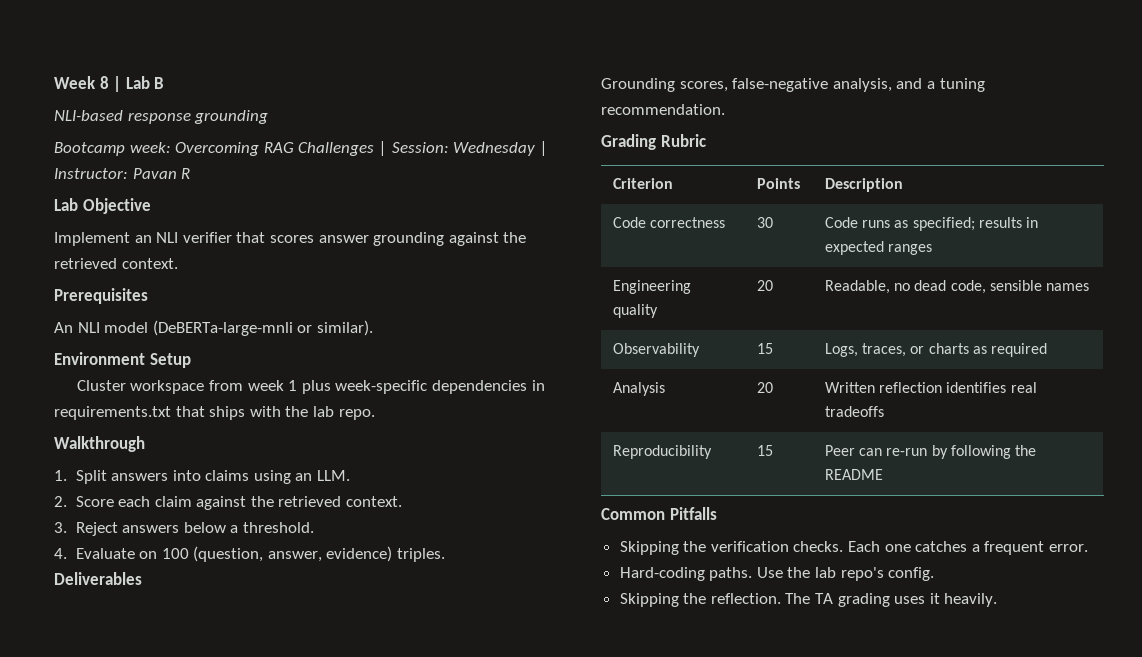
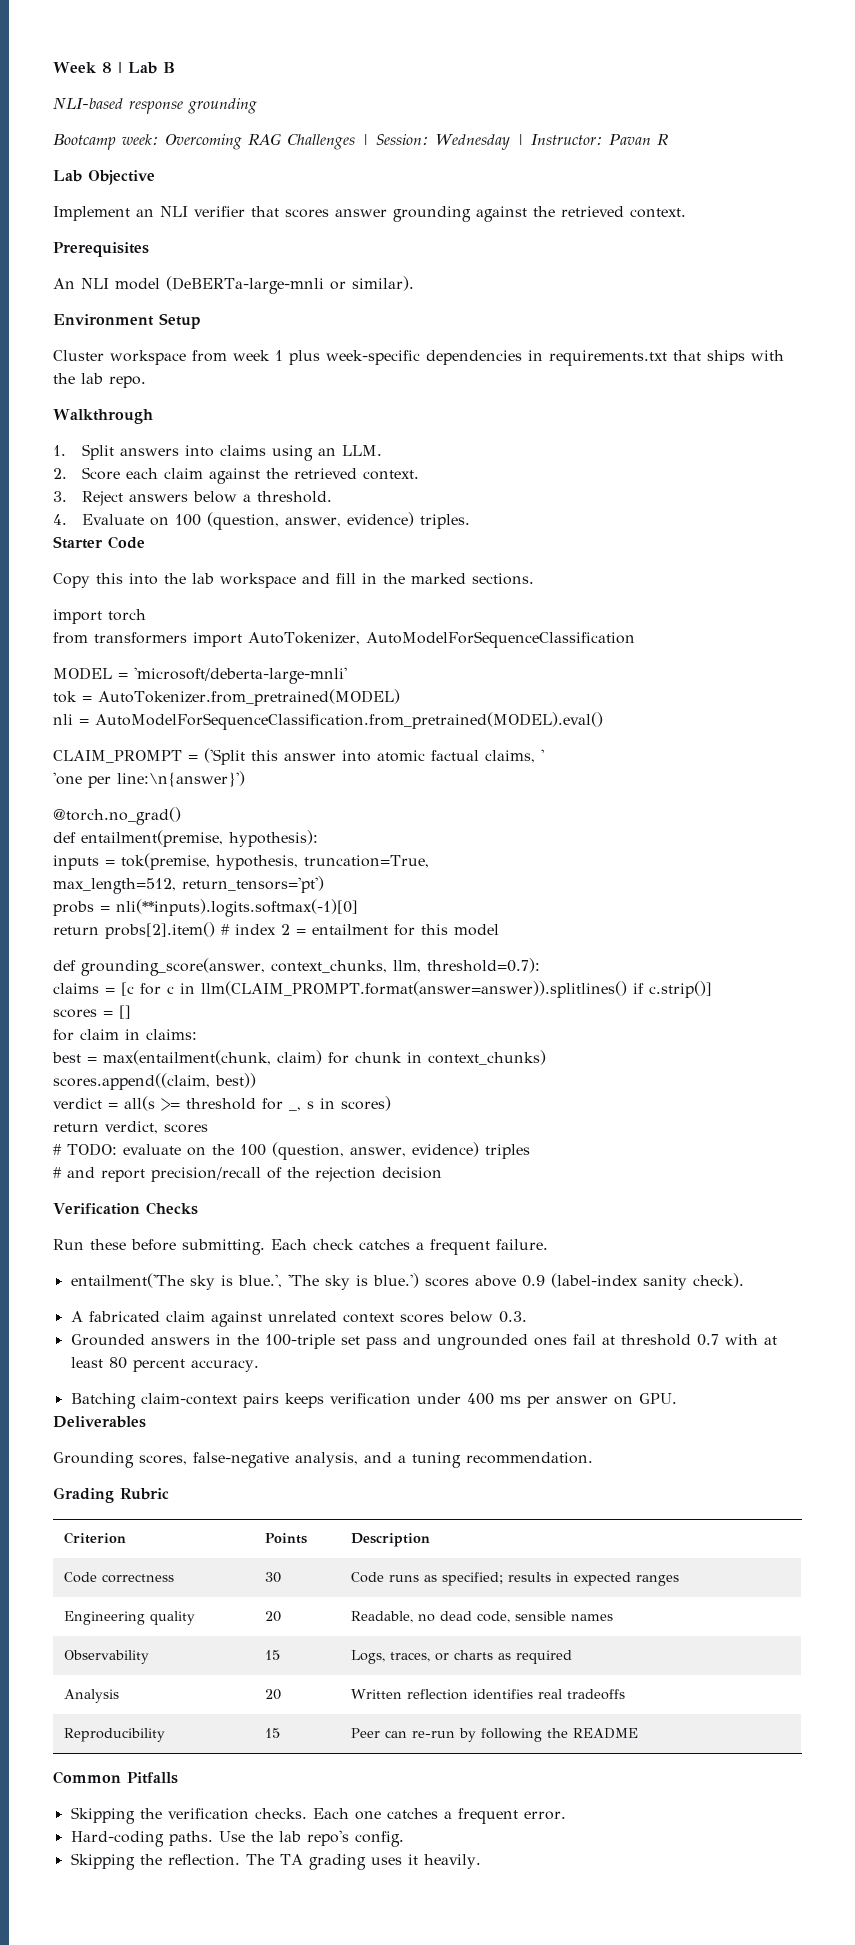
+ Starter Code
+ Copy this into the lab workspace and fill in the marked sections.
+ import torch
+ from transformers import AutoTokenizer, AutoModelForSequenceClassification
+ MODEL = 'microsoft/deberta-large-mnli'
+ tok = AutoTokenizer.from_pretrained(MODEL)
+ nli = AutoModelForSequenceClassification.from_pretrained(MODEL).eval()
+ CLAIM_PROMPT = ('Split this answer into atomic factual claims, '
+ 'one per line:\n{answer}')
+ @torch.no_grad()
+ def entailment(premise, hypothesis):
+ inputs = tok(premise, hypothesis, truncation=True,
+ max_length=512, return_tensors='pt')
+ probs = nli(**inputs).logits.softmax(-1)[0]
+ return probs[2].item() # index 2 = entailment for this model
+ def grounding_score(answer, context_chunks, llm, threshold=0.7):
+ claims = [c for c in llm(CLAIM_PROMPT.format(answer=answer)).splitlines() if c.strip()]
+ scores = []
+ for claim in claims:
+ best = max(entailment(chunk, claim) for chunk in context_chunks)
+ scores.append((claim, best))
+ verdict = all(s >= threshold for _, s in scores)
+ return verdict, scores
+ # TODO: evaluate on the 100 (question, answer, evidence) triples
+ # and report precision/recall of the rejection decision
+ Verification Checks
+ Run these before submitting. Each check catches a frequent failure.
+ entailment('The sky is blue.', 'The sky is blue.') scores above 0.9 (label-index sanity check).
+ A fabricated claim against unrelated context scores below 0.3.
+ Grounded answers in the 100-triple set pass and ungrounded ones fail at threshold 0.7 with at least 80 percent accuracy.
+ Batching claim-context pairs keeps verification under 400 ms per answer on GPU.

